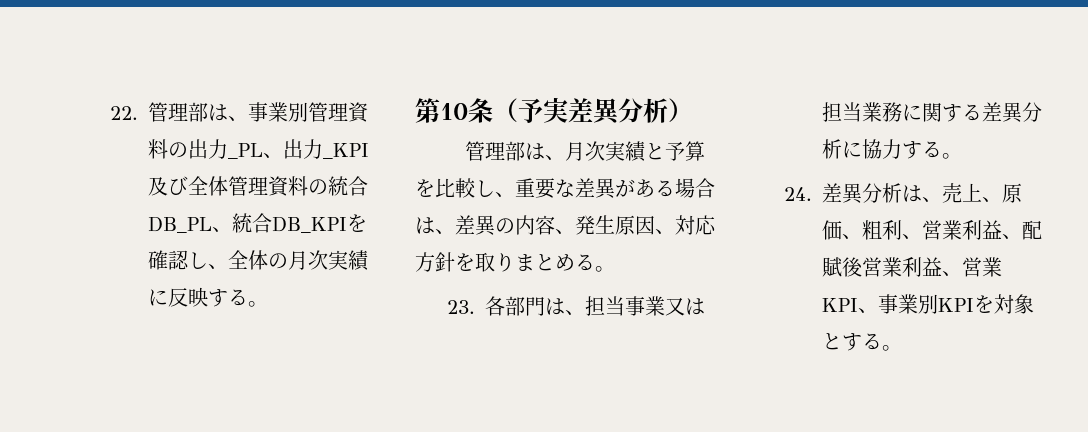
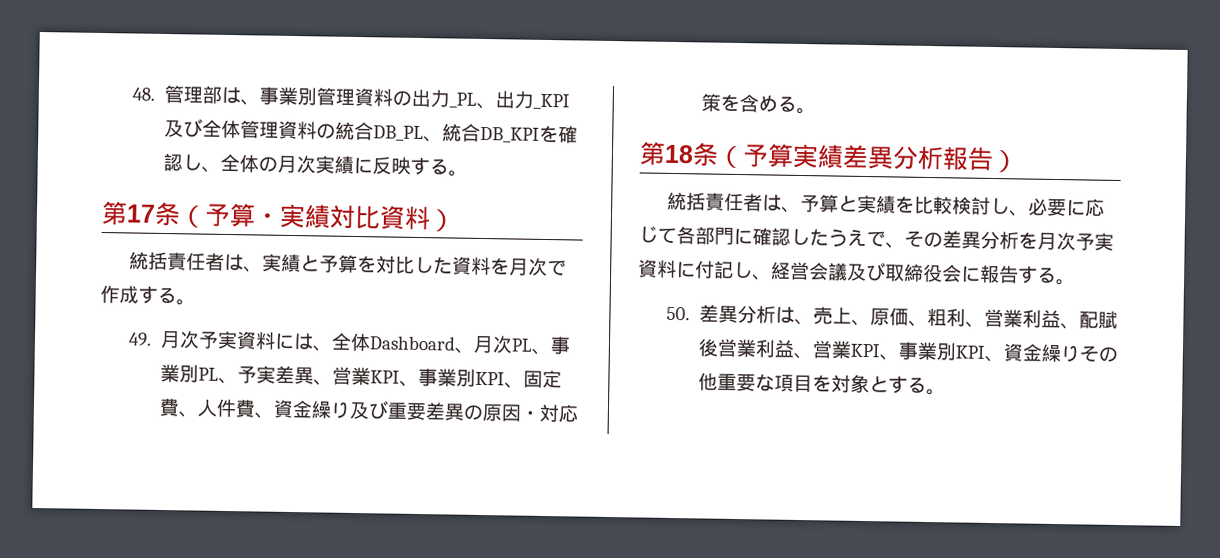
- 22.管理部は、事業別管理資料の出力_PL、出力_KPI及び全体管理資料の統合DB_PL、統合DB_KPIを確認し、全体の月次実績に反映する。
+ 48.管理部は、事業別管理資料の出力_PL、出力_KPI及び全体管理資料の統合DB_PL、統合DB_KPIを確認し、全体の月次実績に反映する。
- 第10条（予実差異分析）
- 管理部は、月次実績と予算を比較し、重要な差異がある場合は、差異の内容、発生原因、対応方針を取りまとめる。
- 23.各部門は、担当事業又は担当業務に関する差異分析に協力する。
- 24.差異分析は、売上、原価、粗利、営業利益、配賦後営業利益、営業KPI、事業別KPIを対象とする。
+ 第17条（予算・実績対比資料）
+ 統括責任者は、実績と予算を対比した資料を月次で作成する。
+ 49.月次予実資料には、全体Dashboard、月次PL、事業別PL、予実差異、営業KPI、事業別KPI、固定費、人件費、資金繰り及び重要差異の原因・対応策を含める。
+ 第18条（予算実績差異分析報告）
+ 統括責任者は、予算と実績を比較検討し、必要に応じて各部門に確認したうえで、その差異分析を月次予実資料に付記し、経営会議及び取締役会に報告する。
+ 50.差異分析は、売上、原価、粗利、営業利益、配賦後営業利益、営業KPI、事業別KPI、資金繰りその他重要な項目を対象とする。

